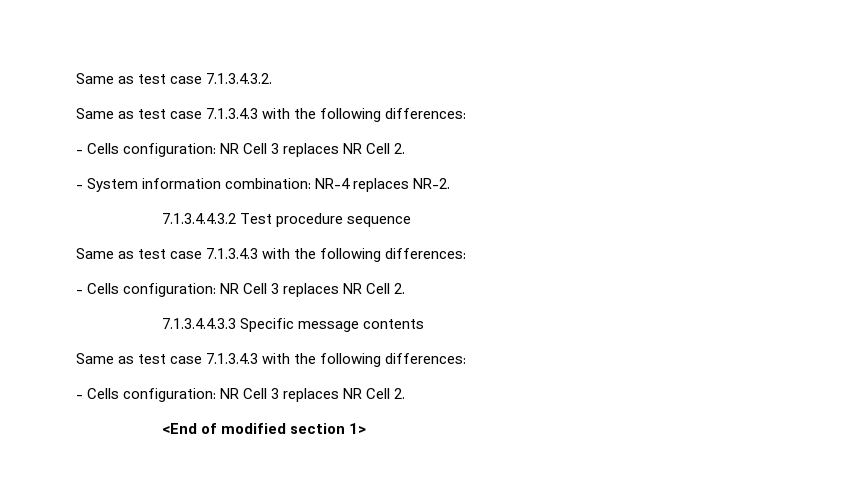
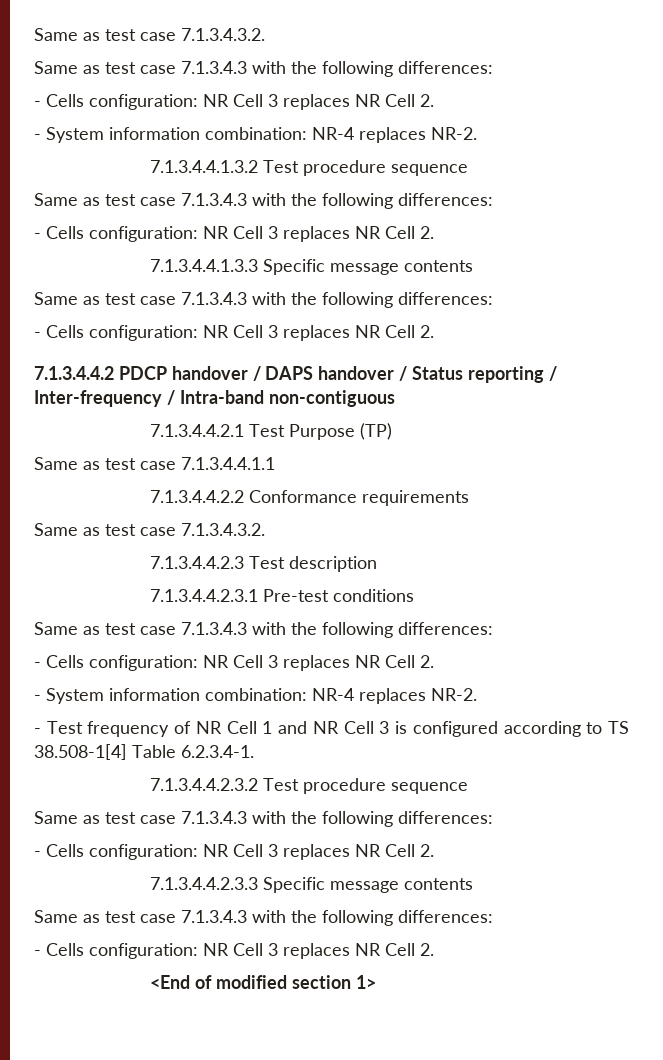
- 7.1.3.4.4.3.2 Test procedure sequence
+ 7.1.3.4.4.1.3.2 Test procedure sequence
- 7.1.3.4.4.3.3 Specific message contents
+ 7.1.3.4.4.1.3.3 Specific message contents
+ Same as test case 7.1.3.4.3 with the following differences:
+ - Cells configuration: NR Cell 3 replaces NR Cell 2.
+ 7.1.3.4.4.2 PDCP handover / DAPS handover / Status reporting / Inter-frequency / Intra-band non-contiguous
+ 7.1.3.4.4.2.1 Test Purpose (TP)
+ Same as test case 7.1.3.4.4.1.1
+ 7.1.3.4.4.2.2 Conformance requirements
+ Same as test case 7.1.3.4.3.2.
+ 7.1.3.4.4.2.3 Test description
+ 7.1.3.4.4.2.3.1 Pre-test conditions
+ Same as test case 7.1.3.4.3 with the following differences:
+ - Cells configuration: NR Cell 3 replaces NR Cell 2.
+ - System information combination: NR-4 replaces NR-2.
+ - Test frequency of NR Cell 1 and NR Cell 3 is configured according to TS 38.508-1[4] Table 6.2.3.4-1.
+ 7.1.3.4.4.2.3.2 Test procedure sequence
+ Same as test case 7.1.3.4.3 with the following differences:
+ - Cells configuration: NR Cell 3 replaces NR Cell 2.
+ 7.1.3.4.4.2.3.3 Specific message contents

